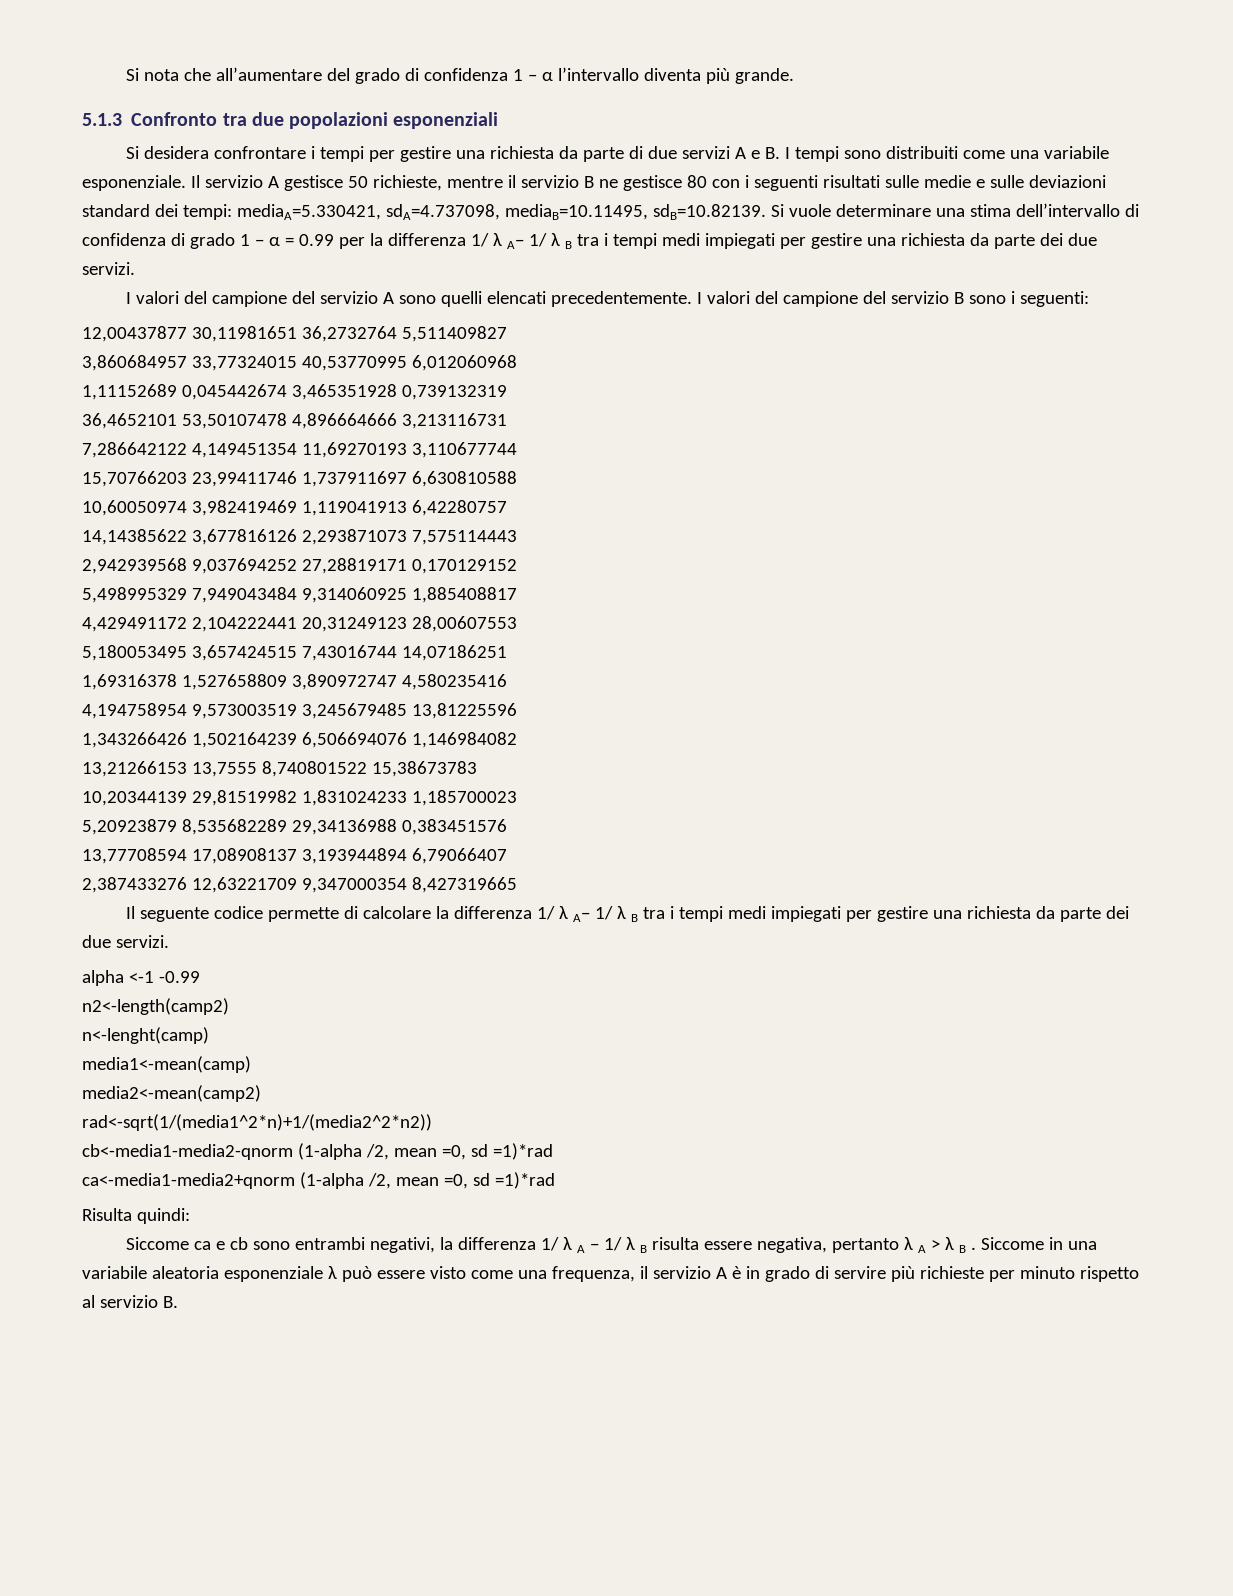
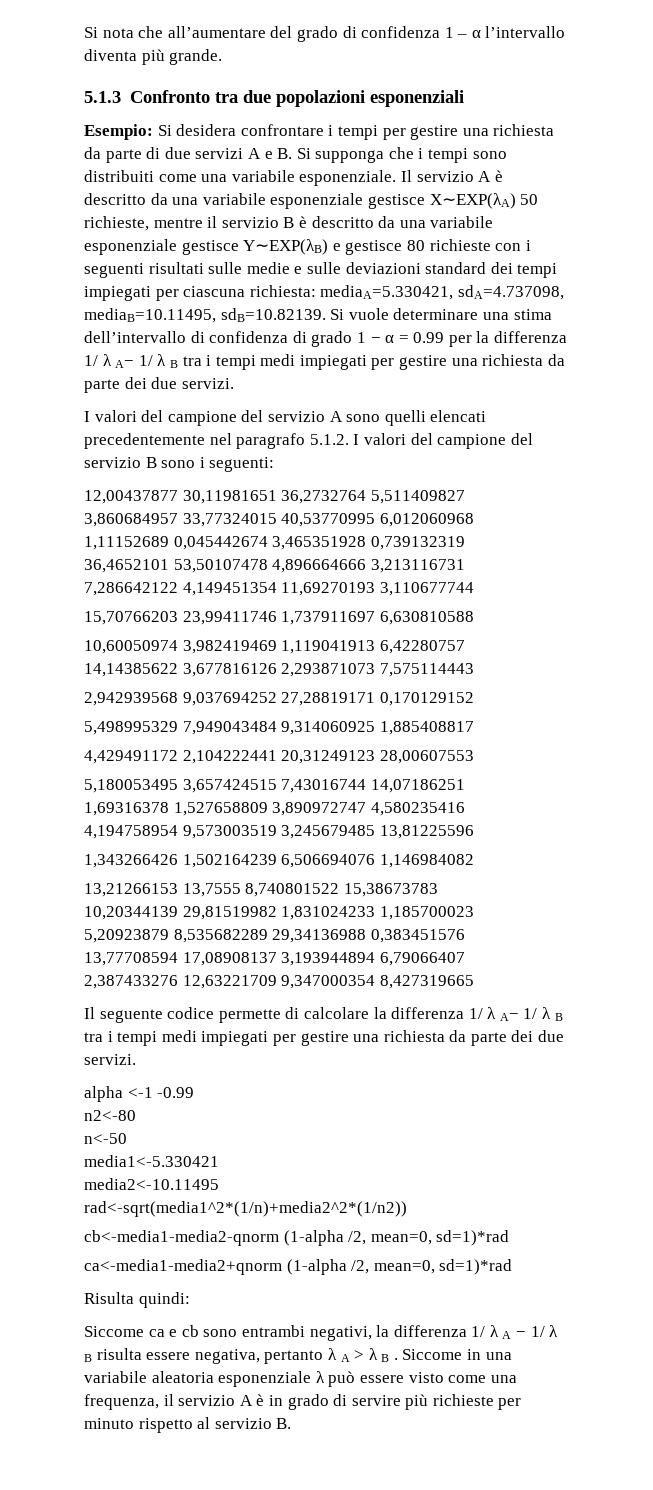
- Si desidera confrontare i tempi per gestire una richiesta da parte di due servizi A e B. I tempi sono distribuiti come una variabile esponenziale.
+ Esempio: Si desidera confrontare i tempi per gestire una richiesta da parte di due servizi A e B. Si supponga che i tempi sono distribuiti come una variabile esponenziale.
- Il servizio A gestisce 50 richieste, mentre il servizio B ne gestisce 80 con i seguenti risultati sulle medie e sulle deviazioni standard dei tempi:
+ Il servizio A è descritto da una variabile esponenziale gestisce X∼EXP(λA) 50 richieste, mentre il servizio B è descritto da una variabile esponenziale gestisce Y∼EXP(λB) e gestisce 80 richieste con i seguenti risultati sulle medie e sulle deviazioni standard dei tempi impiegati per ciascuna richiesta:
- I valori del campione del servizio A sono quelli elencati precedentemente. I valori del campione del servizio B sono i seguenti:
+ I valori del campione del servizio A sono quelli elencati precedentemente nel paragrafo 5.1.2. I valori del campione del servizio B sono i seguenti:
- n2<-length(camp2)
- n<-lenght(camp)
- media1<-mean(camp)
- media2<-mean(camp2)
- rad<-sqrt(1/(media1^2*n)+1/(media2^2*n2))
+ n2<-80
+ n<-50
+ media1<-5.330421
+ media2<-10.11495
+ rad<-sqrt(media1^2*(1/n)+media2^2*(1/n2))
- cb<-media1-media2-qnorm (1-alpha /2, mean =0, sd =1)*rad
+ cb<-media1-media2-qnorm (1-alpha /2, mean=0, sd=1)*rad
- ca<-media1-media2+qnorm (1-alpha /2, mean =0, sd =1)*rad
+ ca<-media1-media2+qnorm (1-alpha /2, mean=0, sd=1)*rad

